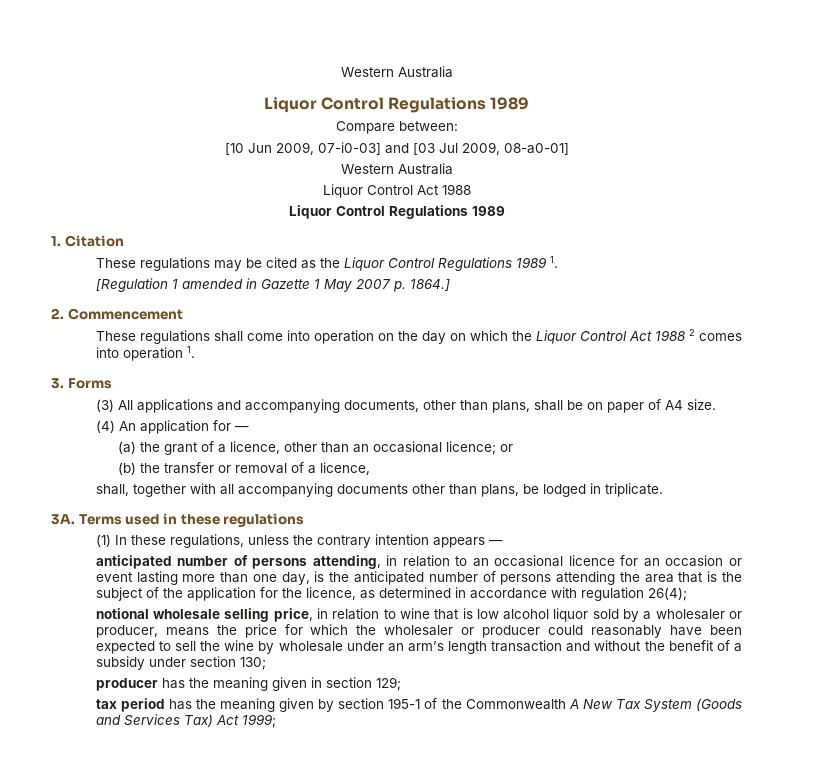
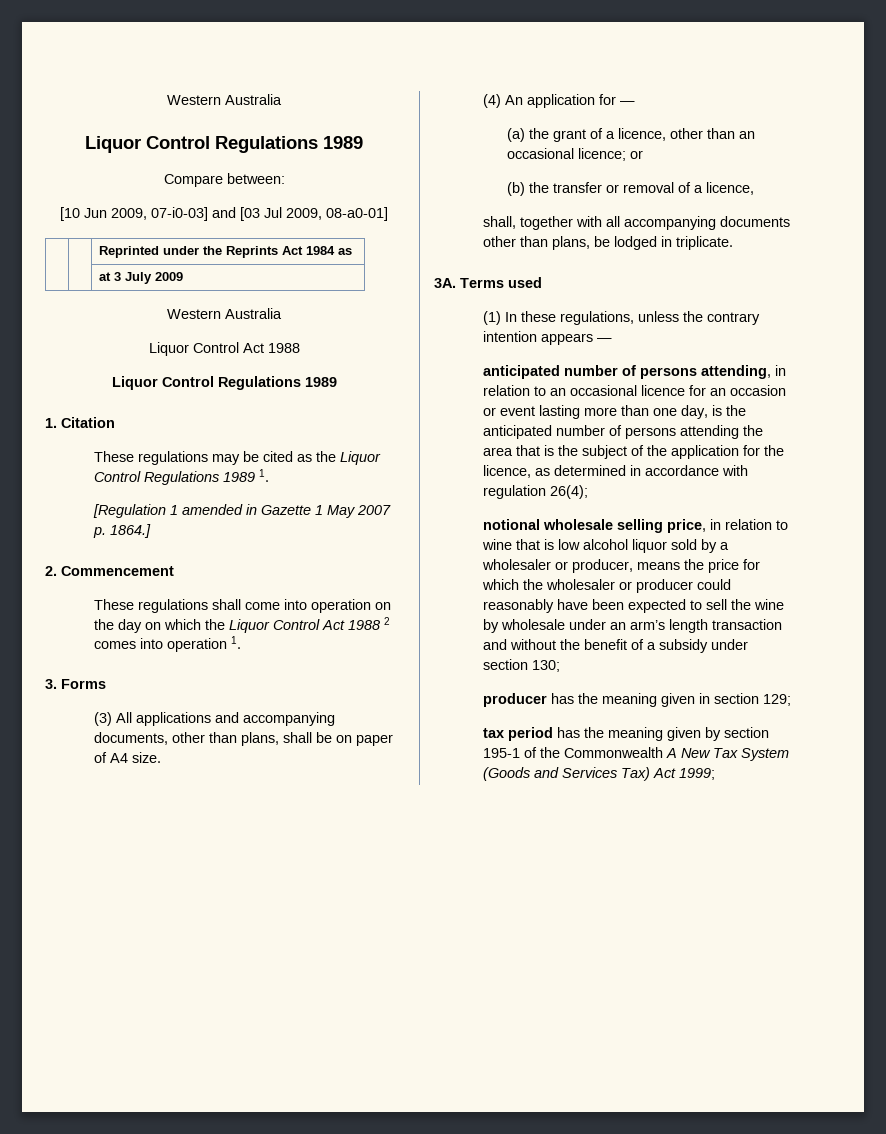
+ | | Reprinted under the Reprints Act 1984 as
+ | | at 3 July 2009
- Terms used in these regulations
+ Terms used

